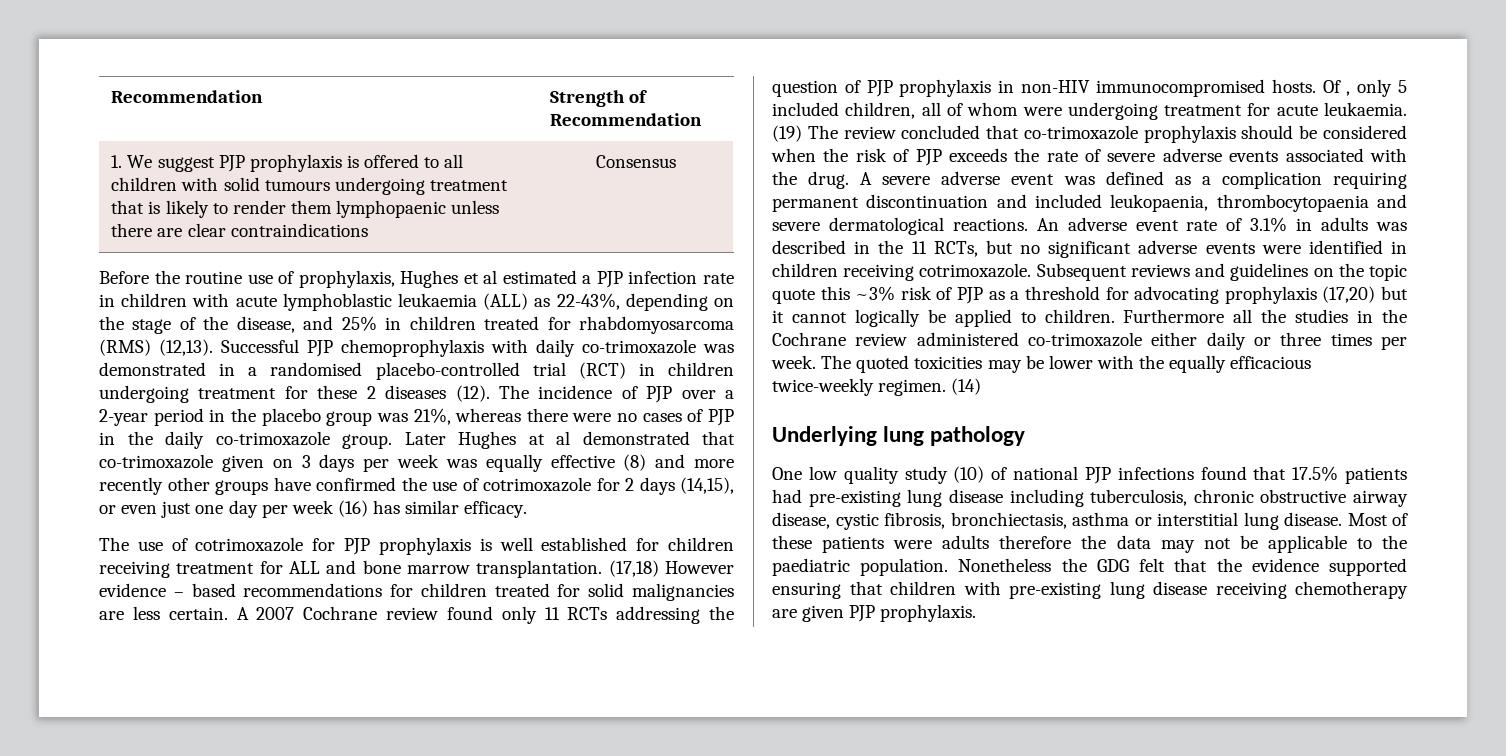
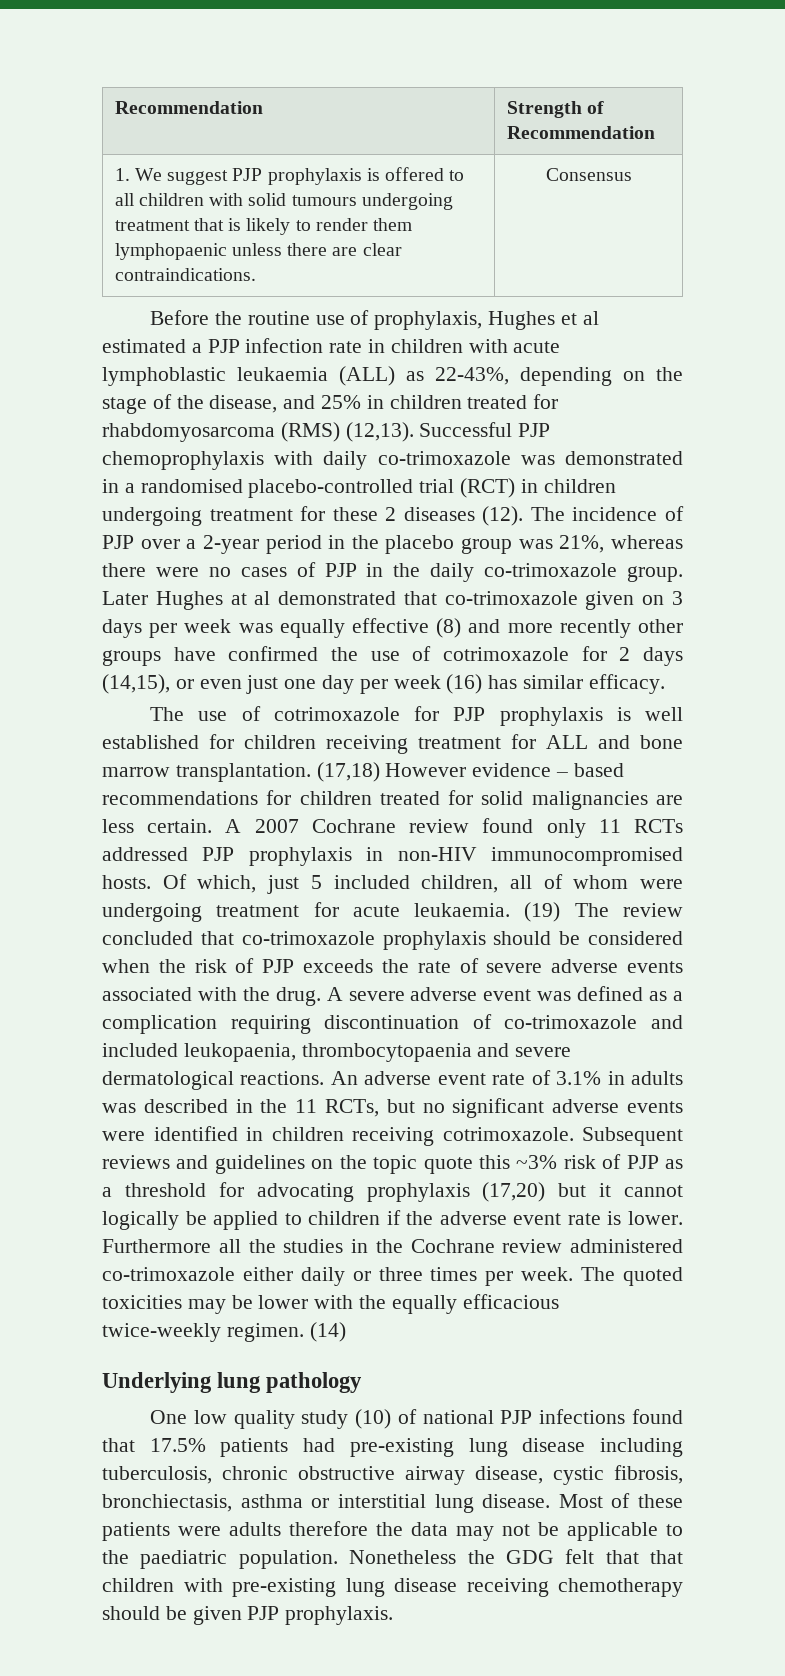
- 1. We suggest PJP prophylaxis is offered to all children with solid tumours undergoing treatment that is likely to render them lymphopaenic unless there are clear contraindications | Consensus
+ 1. We suggest PJP prophylaxis is offered to all children with solid tumours undergoing treatment that is likely to render them lymphopaenic unless there are clear contraindications. | Consensus
- A 2007 Cochrane review found only 11 RCTs addressing the question of PJP prophylaxis in non-HIV immunocompromised hosts.
+ A 2007 Cochrane review found only 11 RCTs addressed PJP prophylaxis in non-HIV immunocompromised hosts.
- Of , only 5 included children, all of whom were undergoing treatment for acute leukaemia.
+ Of which, just 5 included children, all of whom were undergoing treatment for acute leukaemia.
- A severe adverse event was defined as a complication requiring permanent discontinuation and included leukopaenia, thrombocytopaenia and severe dermatological reactions.
+ A severe adverse event was defined as a complication requiring discontinuation of co-trimoxazole and included leukopaenia, thrombocytopaenia and severe dermatological reactions.
- Subsequent reviews and guidelines on the topic quote this ~3% risk of PJP as a threshold for advocating prophylaxis (17,20) but it cannot logically be applied to children.
+ Subsequent reviews and guidelines on the topic quote this ~3% risk of PJP as a threshold for advocating prophylaxis (17,20) but it cannot logically be applied to children if the adverse event rate is lower.
- Nonetheless the GDG felt that the evidence supported ensuring that children with pre-existing lung disease receiving chemotherapy are given PJP prophylaxis.
+ Nonetheless the GDG felt that that children with pre-existing lung disease receiving chemotherapy should be given PJP prophylaxis.

